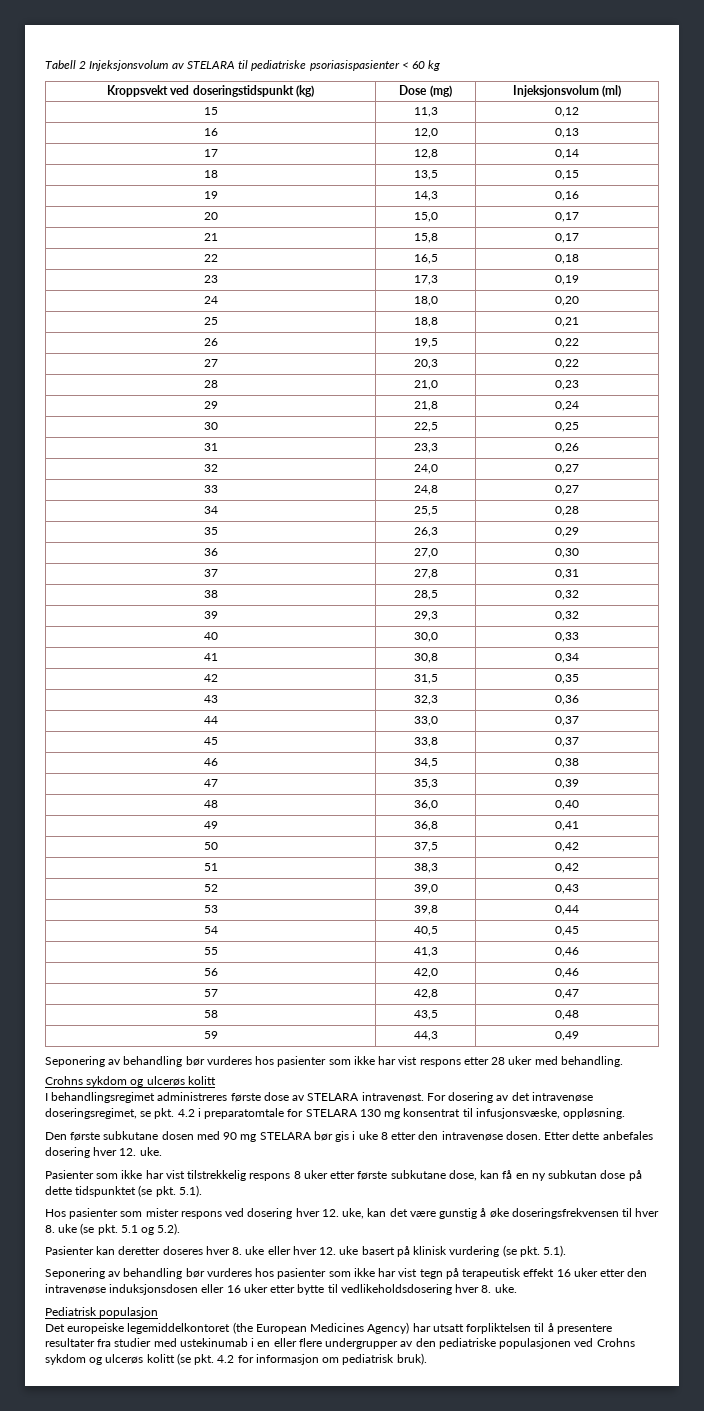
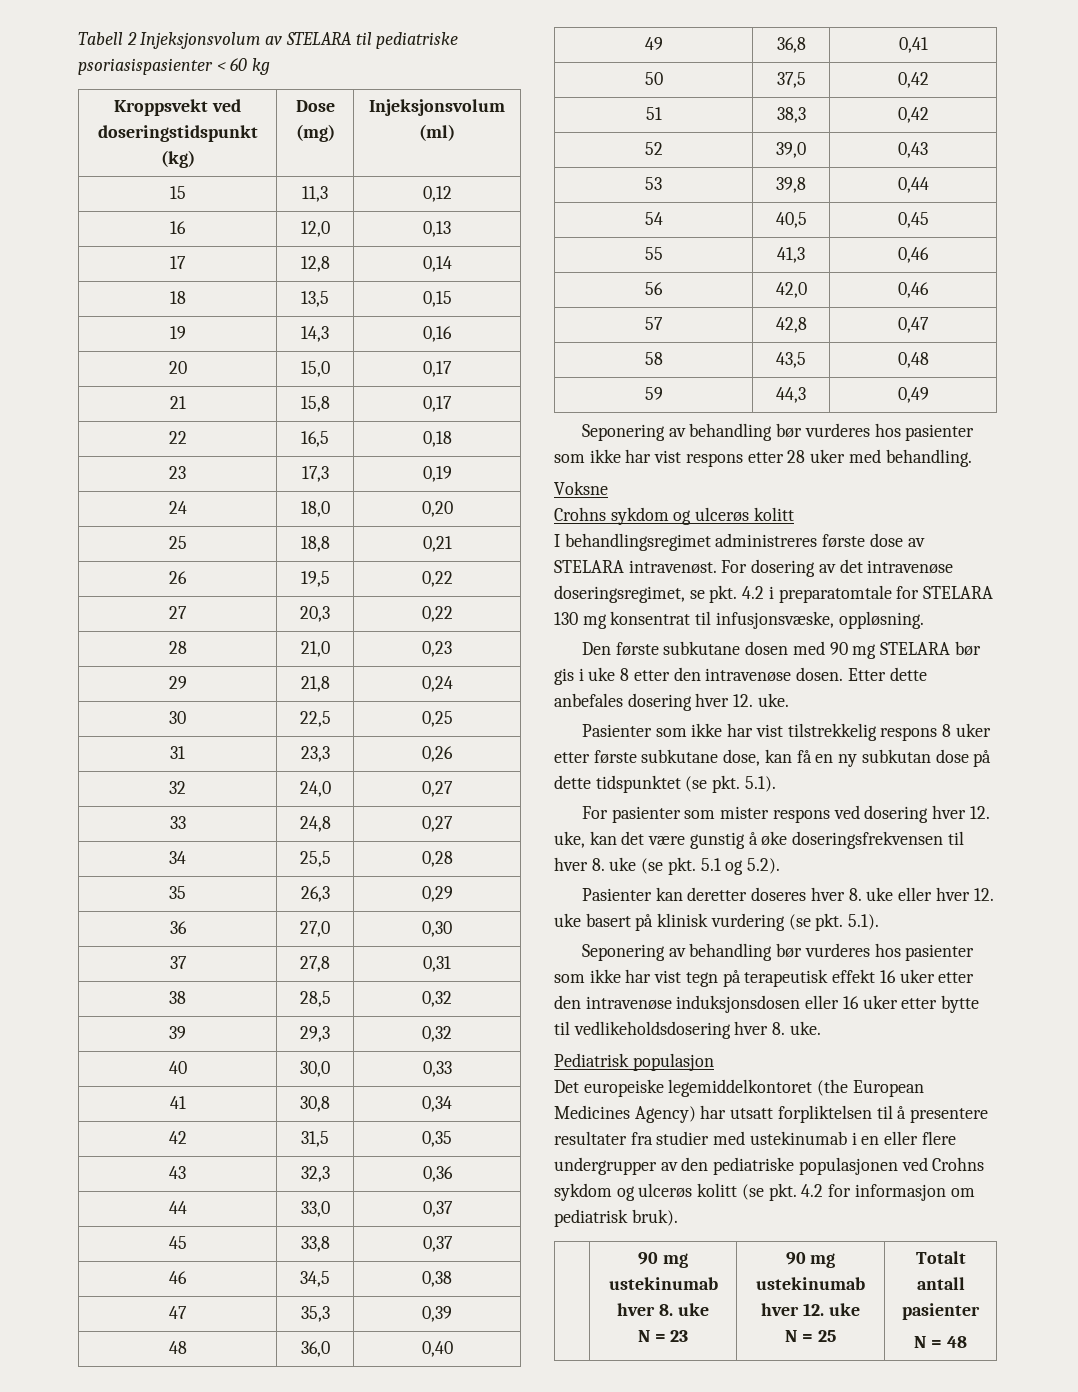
+ Voksne
- Hos pasienter som mister respons ved dosering hver 12. uke, kan det være gunstig å øke doseringsfrekvensen til hver 8. uke (se pkt. 5.1 og 5.2).
+ For pasienter som mister respons ved dosering hver 12. uke, kan det være gunstig å øke doseringsfrekvensen til hver 8. uke (se pkt. 5.1 og 5.2).
+ | 90 mg ustekinumab hver 8. uke
+ N = 23 | 90 mg ustekinumab hver 12. uke
+ N = 25 | Totalt antall pasienter
+ N = 48

